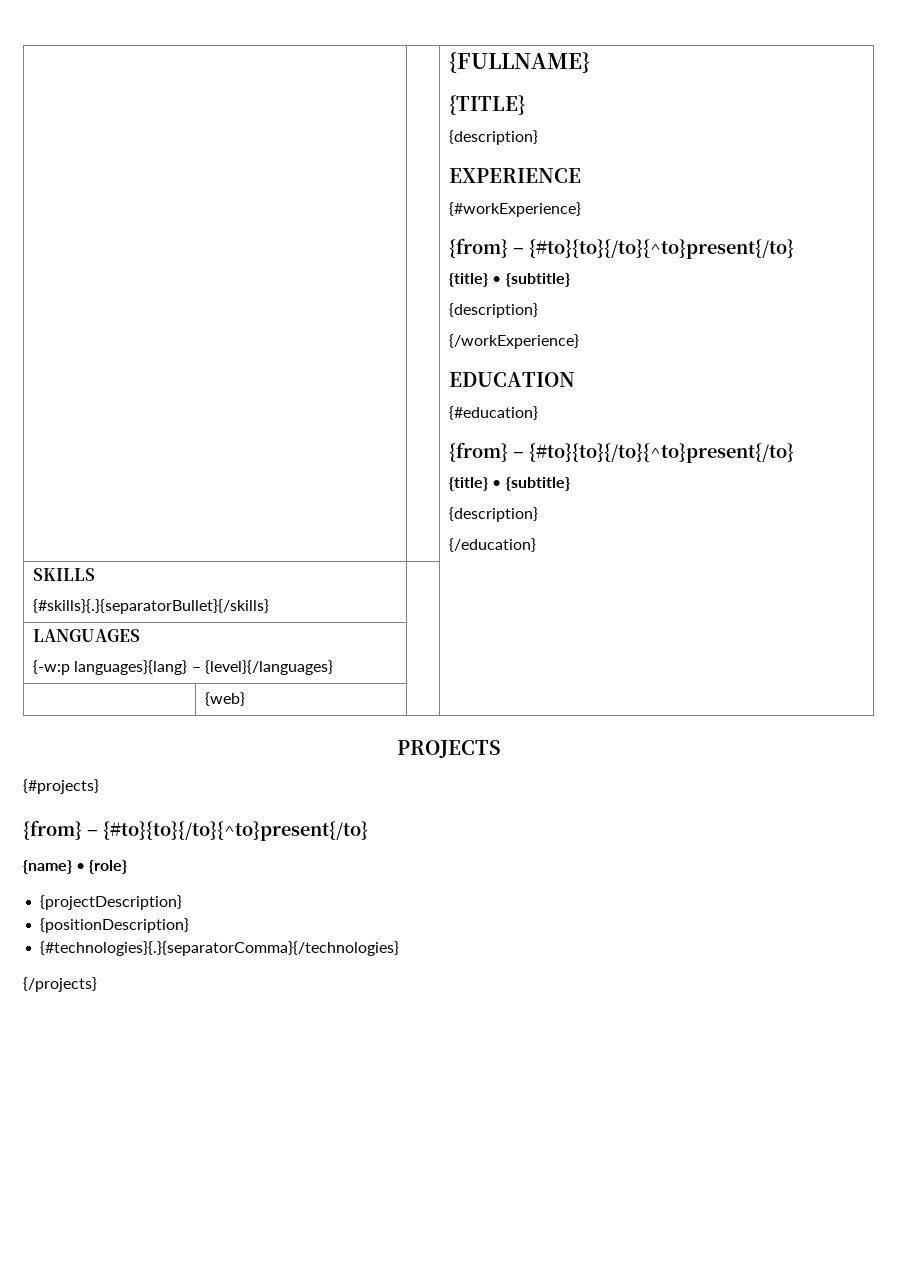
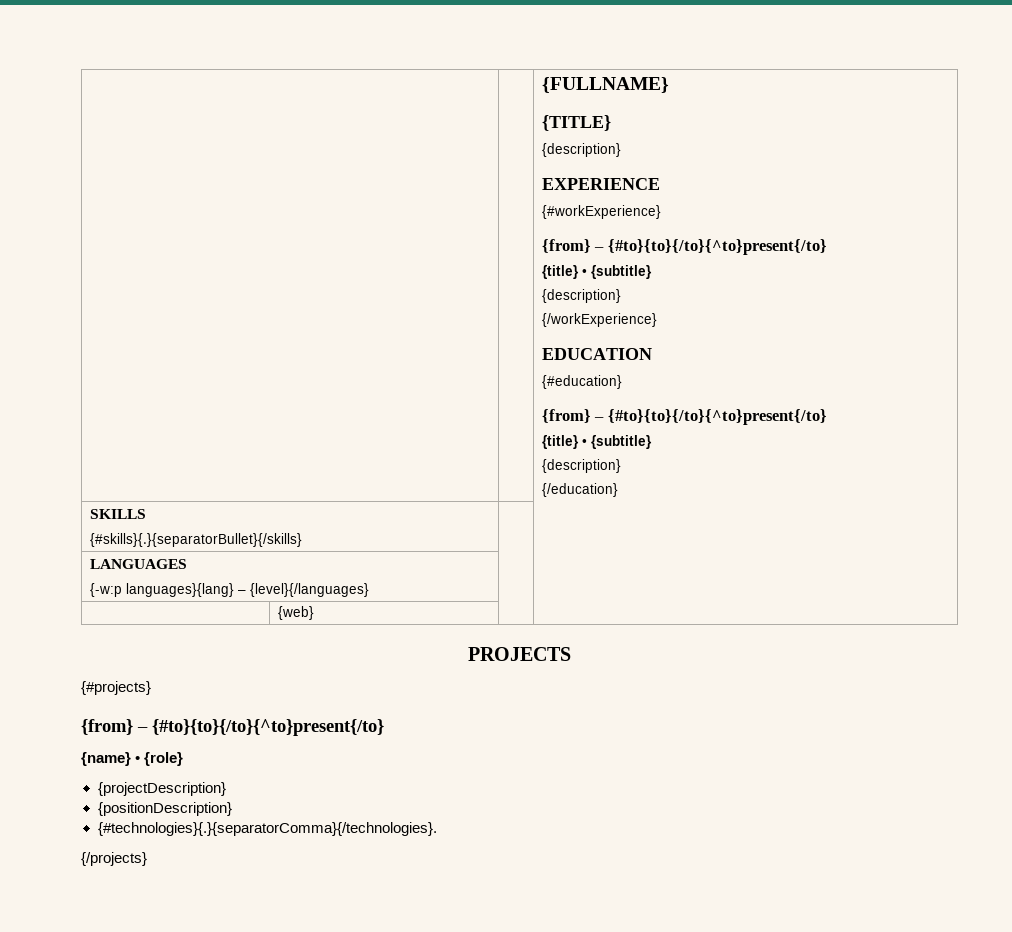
- {#technologies}{.}{separatorComma}{/technologies}
+ {#technologies}{.}{separatorComma}{/technologies}.

